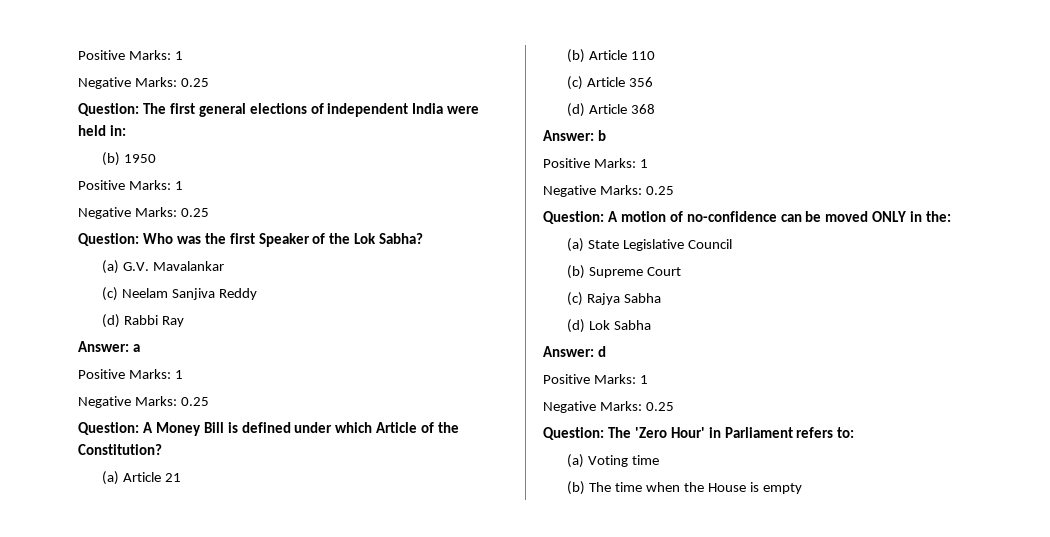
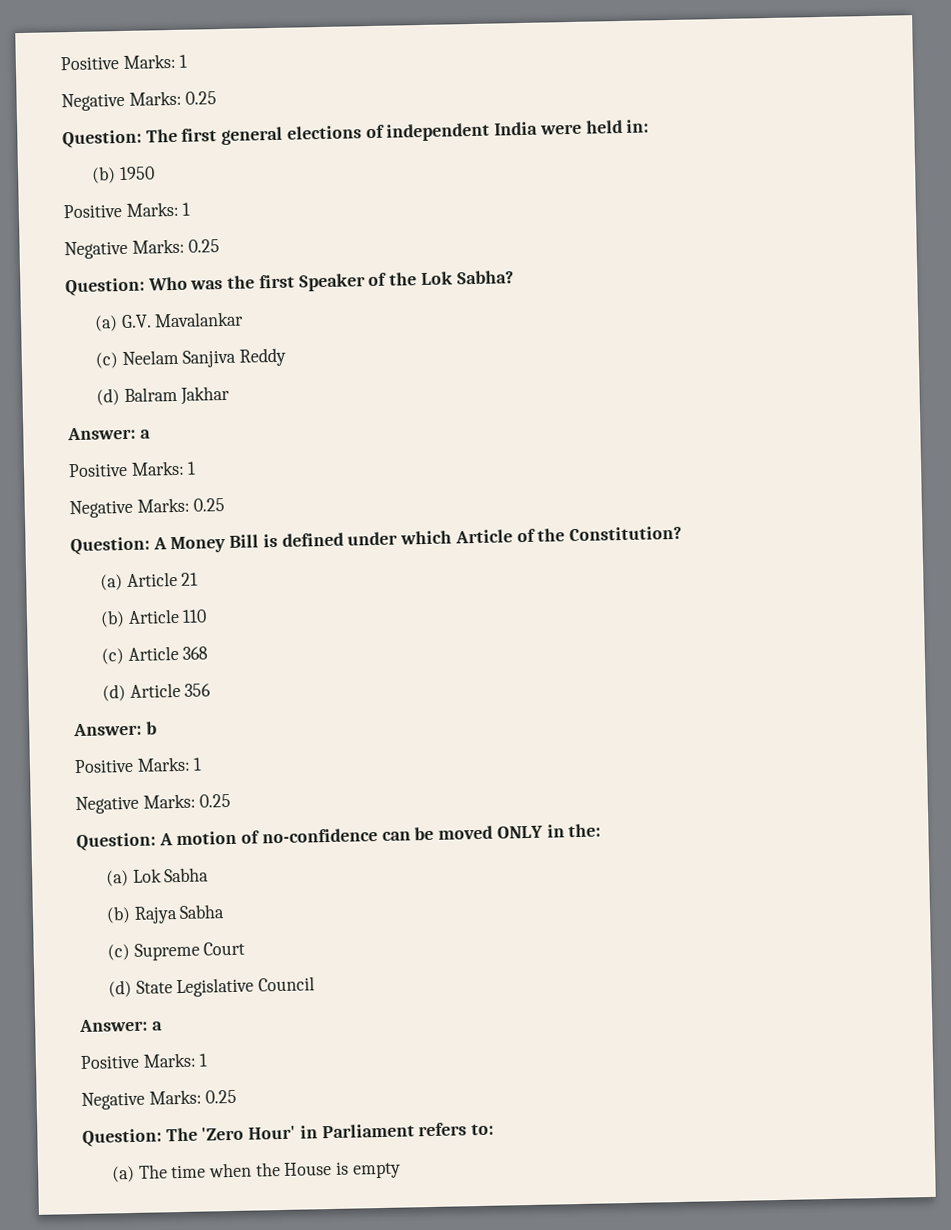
- (d) Rabbi Ray
+ (d) Balram Jakhar
- (c) Article 356
+ (c) Article 368
- (d) Article 368
+ (d) Article 356
- (a) State Legislative Council
- (b) Supreme Court
- (c) Rajya Sabha
- (d) Lok Sabha
- Answer: d
+ (a) Lok Sabha
+ (b) Rajya Sabha
+ (c) Supreme Court
+ (d) State Legislative Council
+ Answer: a
- (a) Voting time
- (b) The time when the House is empty
+ (a) The time when the House is empty

